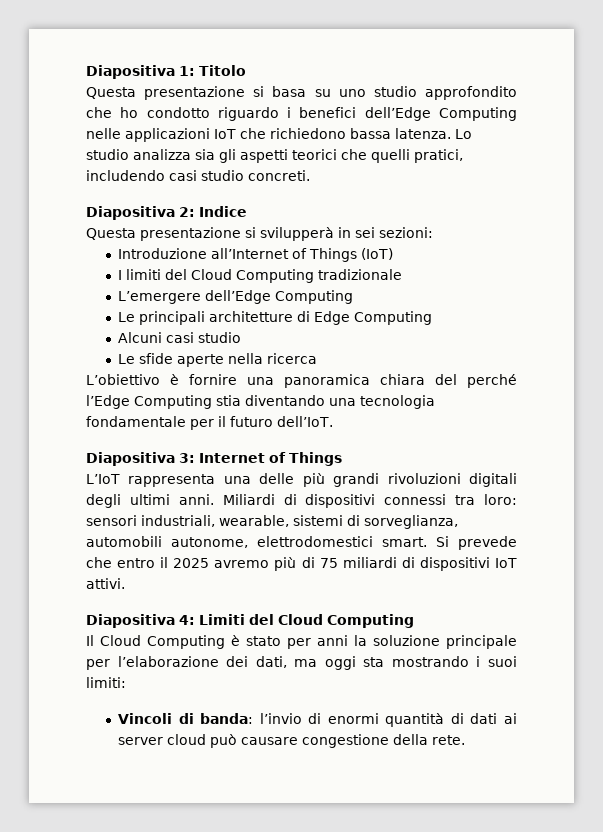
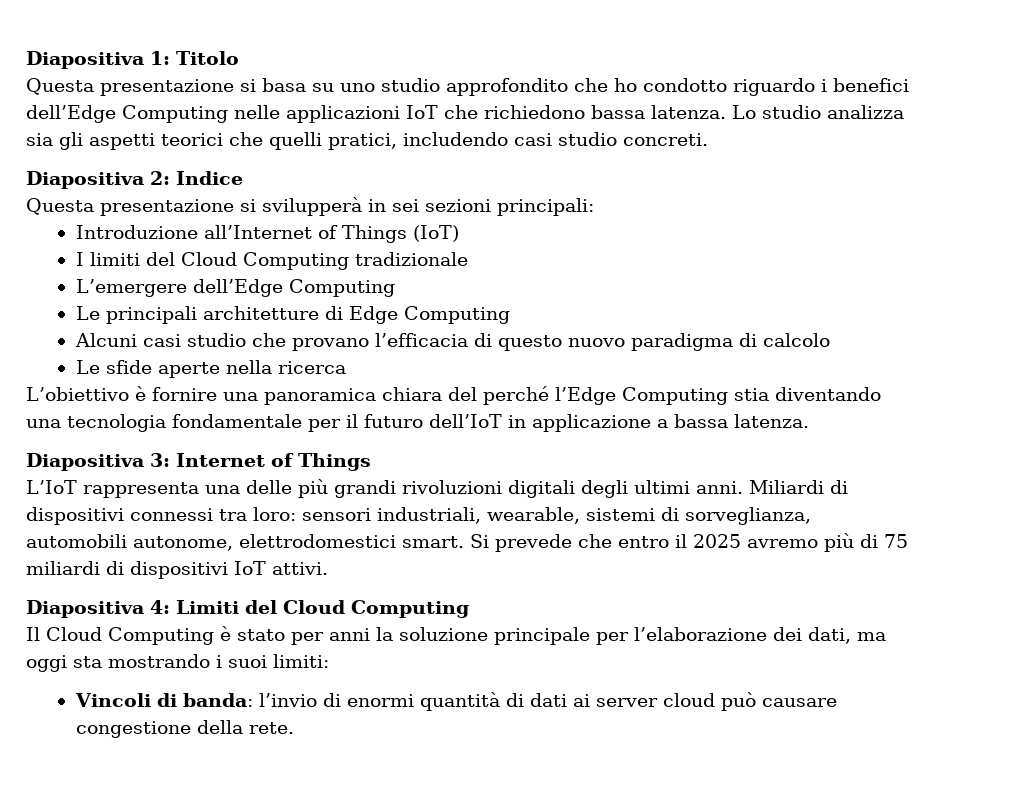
- Questa presentazione si svilupperà in sei sezioni:
+ Questa presentazione si svilupperà in sei sezioni principali:
- Alcuni casi studio
+ Alcuni casi studio che provano l’efficacia di questo nuovo paradigma di calcolo
- L’obiettivo è fornire una panoramica chiara del perché l’Edge Computing stia diventando una tecnologia fondamentale per il futuro dell’IoT.
+ L’obiettivo è fornire una panoramica chiara del perché l’Edge Computing stia diventando una tecnologia fondamentale per il futuro dell’IoT in applicazione a bassa latenza.

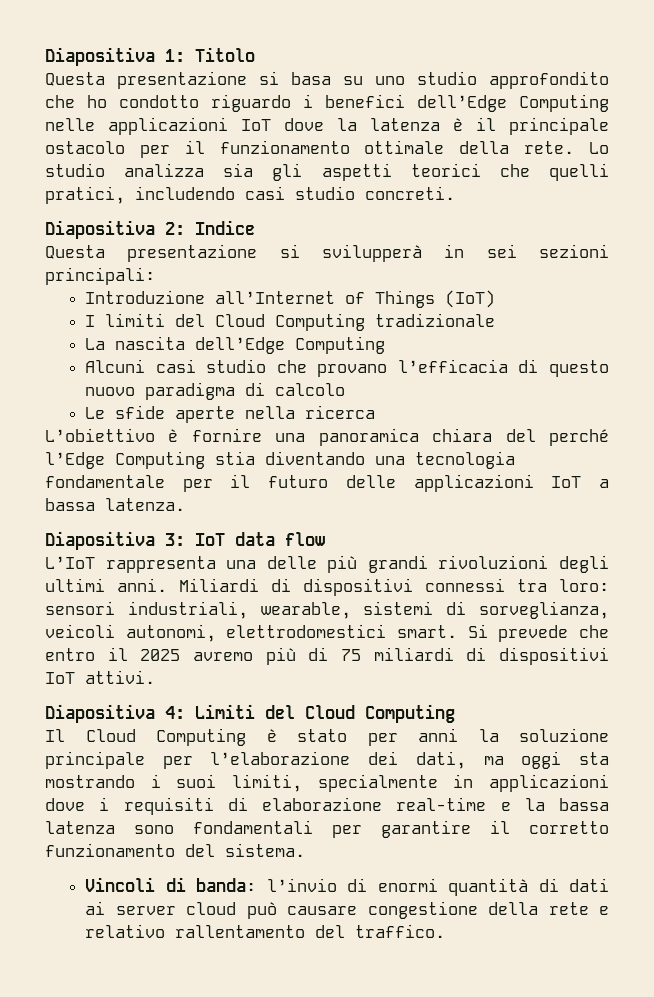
- Questa presentazione si basa su uno studio approfondito che ho condotto riguardo i benefici dell’Edge Computing nelle applicazioni IoT che richiedono bassa latenza.
+ Questa presentazione si basa su uno studio approfondito che ho condotto riguardo i benefici dell’Edge Computing nelle applicazioni IoT dove la latenza è il principale ostacolo per il funzionamento ottimale della rete.
- L’emergere dell’Edge Computing
- Le principali architetture di Edge Computing
+ La nascita dell’Edge Computing
- L’obiettivo è fornire una panoramica chiara del perché l’Edge Computing stia diventando una tecnologia fondamentale per il futuro dell’IoT in applicazione a bassa latenza.
+ L’obiettivo è fornire una panoramica chiara del perché l’Edge Computing stia diventando una tecnologia fondamentale per il futuro delle applicazioni IoT a bassa latenza.
- Diapositiva 3: Internet of Things
+ Diapositiva 3: IoT data flow
- L’IoT rappresenta una delle più grandi rivoluzioni digitali degli ultimi anni.
+ L’IoT rappresenta una delle più grandi rivoluzioni degli ultimi anni.
- Miliardi di dispositivi connessi tra loro: sensori industriali, wearable, sistemi di sorveglianza, automobili autonome, elettrodomestici smart.
+ Miliardi di dispositivi connessi tra loro: sensori industriali, wearable, sistemi di sorveglianza, veicoli autonomi, elettrodomestici smart.
- Il Cloud Computing è stato per anni la soluzione principale per l’elaborazione dei dati, ma oggi sta mostrando i suoi limiti:
+ Il Cloud Computing è stato per anni la soluzione principale per l’elaborazione dei dati, ma oggi sta mostrando i suoi limiti, specialmente in applicazioni dove i requisiti di elaborazione real-time e la bassa latenza sono fondamentali per garantire il corretto funzionamento del sistema.
- Vincoli di banda: l’invio di enormi quantità di dati ai server cloud può causare congestione della rete.
+ Vincoli di banda: l’invio di enormi quantità di dati ai server cloud può causare congestione della rete e relativo rallentamento del traffico.

